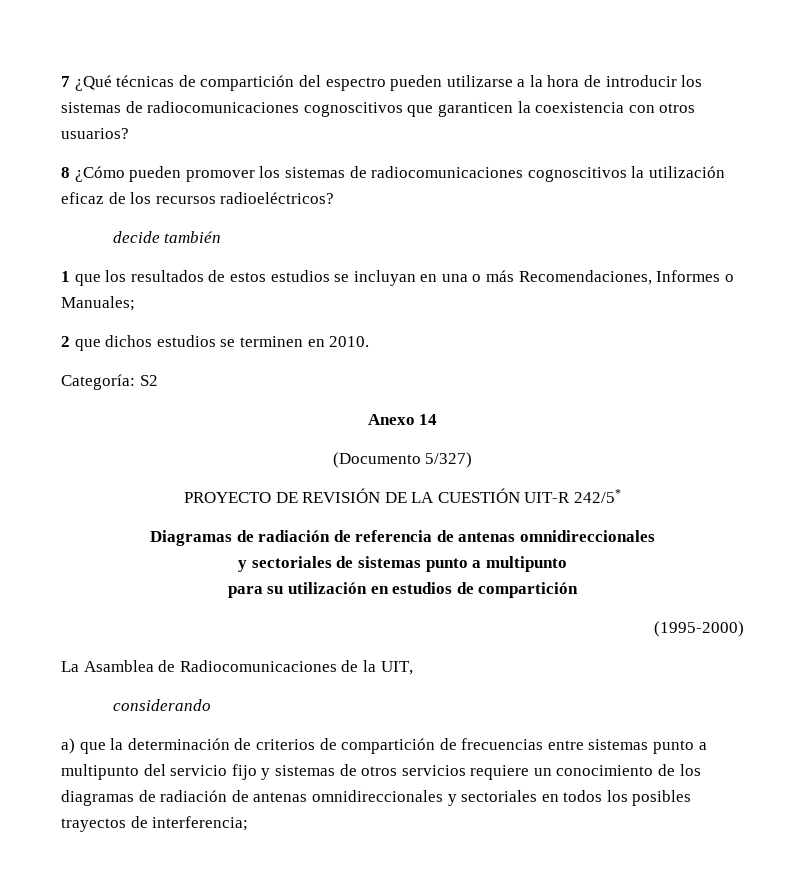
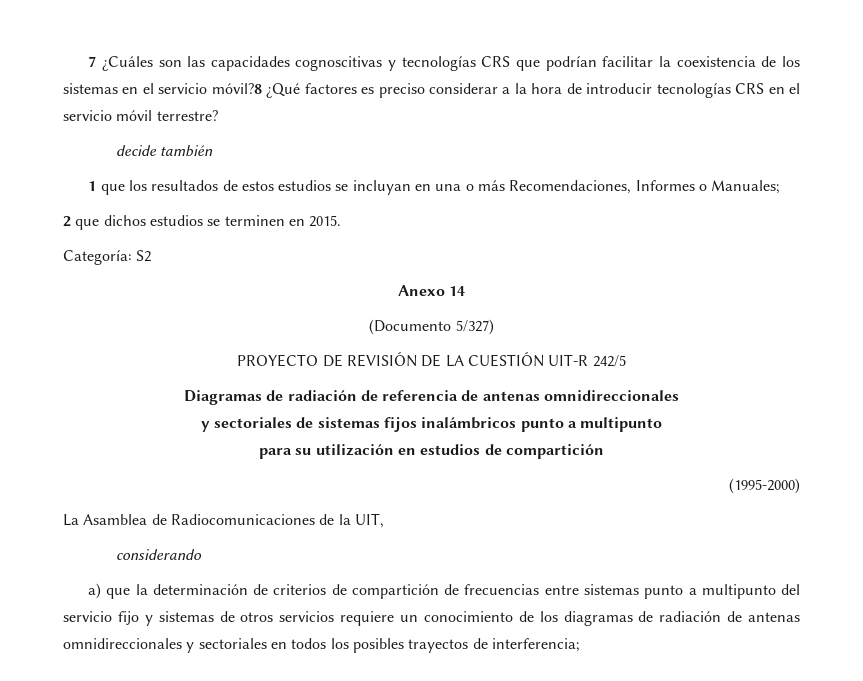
- 7 ¿Qué técnicas de compartición del espectro pueden utilizarse a la hora de introducir los sistemas de radiocomunicaciones cognoscitivos que garanticen la coexistencia con otros usuarios?
- 8 ¿Cómo pueden promover los sistemas de radiocomunicaciones cognoscitivos la utilización eficaz de los recursos radioeléctricos?
+ 7 ¿Cuáles son las capacidades cognoscitivas y tecnologías CRS que podrían facilitar la coexistencia de los sistemas en el servicio móvil?8 ¿Qué factores es preciso considerar a la hora de introducir tecnologías CRS en el servicio móvil terrestre?
- 2 que dichos estudios se terminen en 2010.
+ 2 que dichos estudios se terminen en 2015.
- PROYECTO DE REVISIÓN DE LA CUESTIÓN UIT-R 242/5*
+ PROYECTO DE REVISIÓN DE LA CUESTIÓN UIT-R 242/5
- y sectoriales de sistemas punto a multipunto
+ y sectoriales de sistemas fijos inalámbricos punto a multipunto

